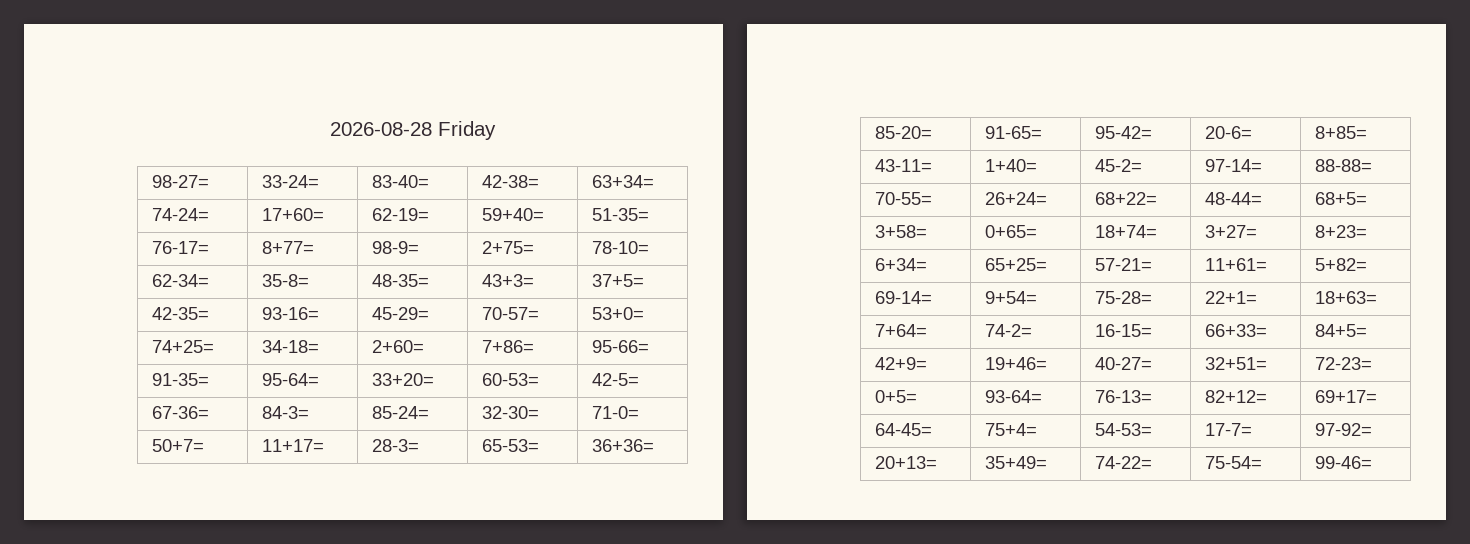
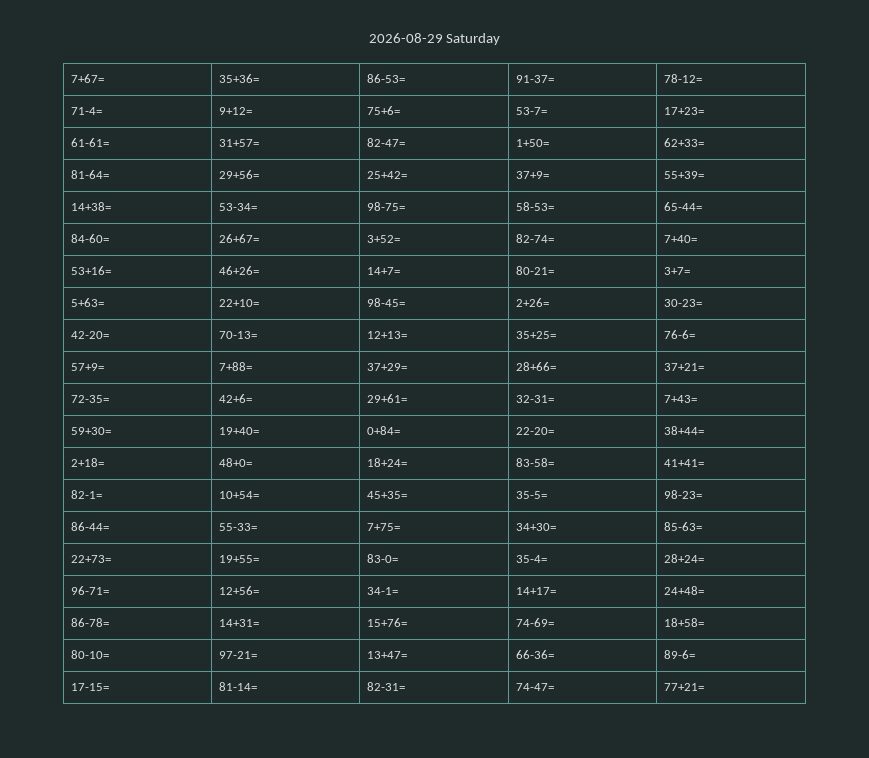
- 2026-08-28 Friday
- 98-27= | 33-24= | 83-40= | 42-38= | 63+34=
- 74-24= | 17+60= | 62-19= | 59+40= | 51-35=
- 76-17= | 8+77= | 98-9= | 2+75= | 78-10=
- 62-34= | 35-8= | 48-35= | 43+3= | 37+5=
- 42-35= | 93-16= | 45-29= | 70-57= | 53+0=
- 74+25= | 34-18= | 2+60= | 7+86= | 95-66=
- 91-35= | 95-64= | 33+20= | 60-53= | 42-5=
- 67-36= | 84-3= | 85-24= | 32-30= | 71-0=
- 50+7= | 11+17= | 28-3= | 65-53= | 36+36=
- 85-20= | 91-65= | 95-42= | 20-6= | 8+85=
- 43-11= | 1+40= | 45-2= | 97-14= | 88-88=
- 70-55= | 26+24= | 68+22= | 48-44= | 68+5=
- 3+58= | 0+65= | 18+74= | 3+27= | 8+23=
- 6+34= | 65+25= | 57-21= | 11+61= | 5+82=
- 69-14= | 9+54= | 75-28= | 22+1= | 18+63=
- 7+64= | 74-2= | 16-15= | 66+33= | 84+5=
- 42+9= | 19+46= | 40-27= | 32+51= | 72-23=
- 0+5= | 93-64= | 76-13= | 82+12= | 69+17=
- 64-45= | 75+4= | 54-53= | 17-7= | 97-92=
- 20+13= | 35+49= | 74-22= | 75-54= | 99-46=
+ 2026-08-29 Saturday
+ 7+67= | 35+36= | 86-53= | 91-37= | 78-12=
+ 71-4= | 9+12= | 75+6= | 53-7= | 17+23=
+ 61-61= | 31+57= | 82-47= | 1+50= | 62+33=
+ 81-64= | 29+56= | 25+42= | 37+9= | 55+39=
+ 14+38= | 53-34= | 98-75= | 58-53= | 65-44=
+ 84-60= | 26+67= | 3+52= | 82-74= | 7+40=
+ 53+16= | 46+26= | 14+7= | 80-21= | 3+7=
+ 5+63= | 22+10= | 98-45= | 2+26= | 30-23=
+ 42-20= | 70-13= | 12+13= | 35+25= | 76-6=
+ 57+9= | 7+88= | 37+29= | 28+66= | 37+21=
+ 72-35= | 42+6= | 29+61= | 32-31= | 7+43=
+ 59+30= | 19+40= | 0+84= | 22-20= | 38+44=
+ 2+18= | 48+0= | 18+24= | 83-58= | 41+41=
+ 82-1= | 10+54= | 45+35= | 35-5= | 98-23=
+ 86-44= | 55-33= | 7+75= | 34+30= | 85-63=
+ 22+73= | 19+55= | 83-0= | 35-4= | 28+24=
+ 96-71= | 12+56= | 34-1= | 14+17= | 24+48=
+ 86-78= | 14+31= | 15+76= | 74-69= | 18+58=
+ 80-10= | 97-21= | 13+47= | 66-36= | 89-6=
+ 17-15= | 81-14= | 82-31= | 74-47= | 77+21=

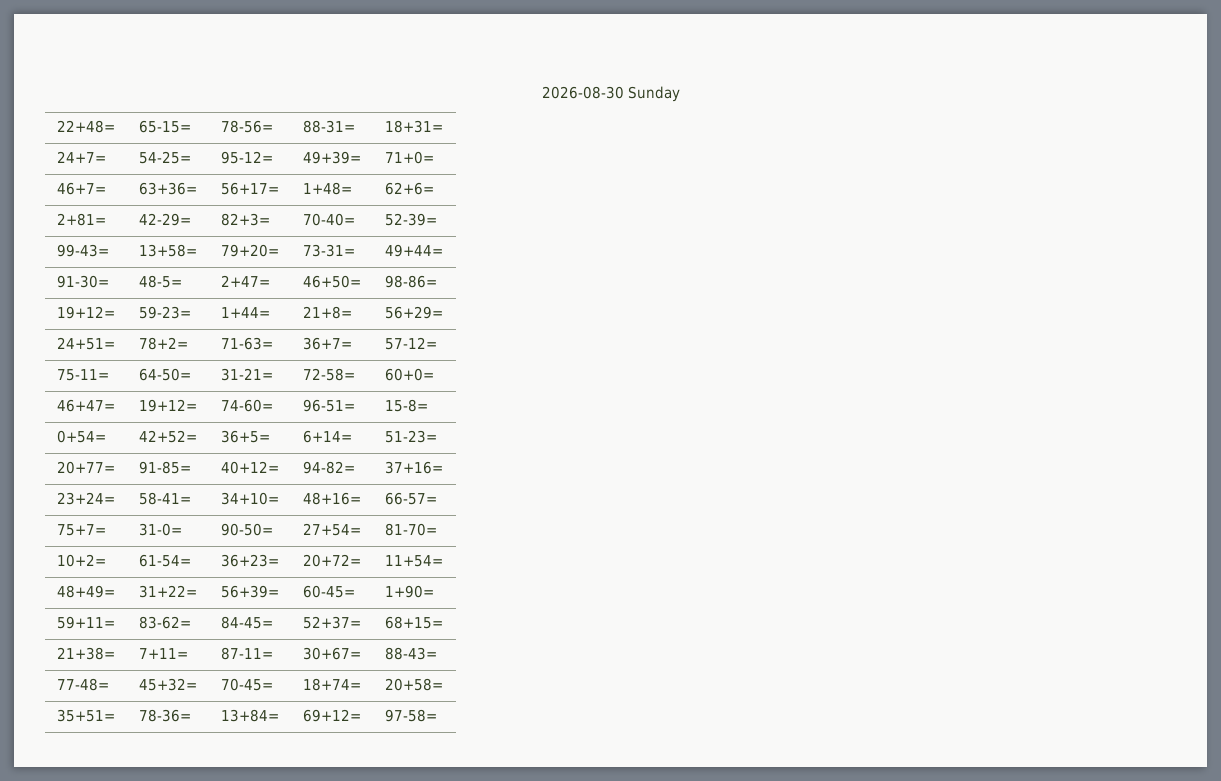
- 2026-08-29 Saturday
- 7+67= | 35+36= | 86-53= | 91-37= | 78-12=
- 71-4= | 9+12= | 75+6= | 53-7= | 17+23=
- 61-61= | 31+57= | 82-47= | 1+50= | 62+33=
- 81-64= | 29+56= | 25+42= | 37+9= | 55+39=
- 14+38= | 53-34= | 98-75= | 58-53= | 65-44=
- 84-60= | 26+67= | 3+52= | 82-74= | 7+40=
- 53+16= | 46+26= | 14+7= | 80-21= | 3+7=
- 5+63= | 22+10= | 98-45= | 2+26= | 30-23=
- 42-20= | 70-13= | 12+13= | 35+25= | 76-6=
- 57+9= | 7+88= | 37+29= | 28+66= | 37+21=
- 72-35= | 42+6= | 29+61= | 32-31= | 7+43=
- 59+30= | 19+40= | 0+84= | 22-20= | 38+44=
- 2+18= | 48+0= | 18+24= | 83-58= | 41+41=
- 82-1= | 10+54= | 45+35= | 35-5= | 98-23=
- 86-44= | 55-33= | 7+75= | 34+30= | 85-63=
- 22+73= | 19+55= | 83-0= | 35-4= | 28+24=
- 96-71= | 12+56= | 34-1= | 14+17= | 24+48=
- 86-78= | 14+31= | 15+76= | 74-69= | 18+58=
- 80-10= | 97-21= | 13+47= | 66-36= | 89-6=
- 17-15= | 81-14= | 82-31= | 74-47= | 77+21=
+ 2026-08-30 Sunday
+ 22+48= | 65-15= | 78-56= | 88-31= | 18+31=
+ 24+7= | 54-25= | 95-12= | 49+39= | 71+0=
+ 46+7= | 63+36= | 56+17= | 1+48= | 62+6=
+ 2+81= | 42-29= | 82+3= | 70-40= | 52-39=
+ 99-43= | 13+58= | 79+20= | 73-31= | 49+44=
+ 91-30= | 48-5= | 2+47= | 46+50= | 98-86=
+ 19+12= | 59-23= | 1+44= | 21+8= | 56+29=
+ 24+51= | 78+2= | 71-63= | 36+7= | 57-12=
+ 75-11= | 64-50= | 31-21= | 72-58= | 60+0=
+ 46+47= | 19+12= | 74-60= | 96-51= | 15-8=
+ 0+54= | 42+52= | 36+5= | 6+14= | 51-23=
+ 20+77= | 91-85= | 40+12= | 94-82= | 37+16=
+ 23+24= | 58-41= | 34+10= | 48+16= | 66-57=
+ 75+7= | 31-0= | 90-50= | 27+54= | 81-70=
+ 10+2= | 61-54= | 36+23= | 20+72= | 11+54=
+ 48+49= | 31+22= | 56+39= | 60-45= | 1+90=
+ 59+11= | 83-62= | 84-45= | 52+37= | 68+15=
+ 21+38= | 7+11= | 87-11= | 30+67= | 88-43=
+ 77-48= | 45+32= | 70-45= | 18+74= | 20+58=
+ 35+51= | 78-36= | 13+84= | 69+12= | 97-58=

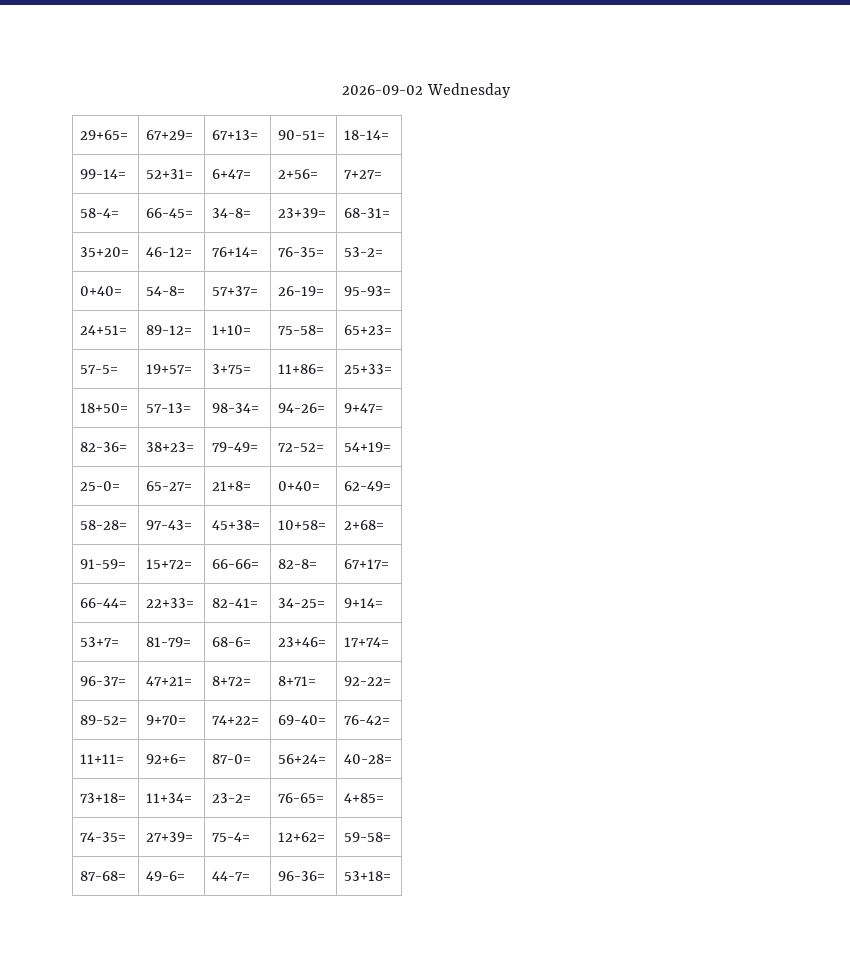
- 2026-08-30 Sunday
- 22+48= | 65-15= | 78-56= | 88-31= | 18+31=
- 24+7= | 54-25= | 95-12= | 49+39= | 71+0=
- 46+7= | 63+36= | 56+17= | 1+48= | 62+6=
- 2+81= | 42-29= | 82+3= | 70-40= | 52-39=
- 99-43= | 13+58= | 79+20= | 73-31= | 49+44=
- 91-30= | 48-5= | 2+47= | 46+50= | 98-86=
- 19+12= | 59-23= | 1+44= | 21+8= | 56+29=
- 24+51= | 78+2= | 71-63= | 36+7= | 57-12=
- 75-11= | 64-50= | 31-21= | 72-58= | 60+0=
- 46+47= | 19+12= | 74-60= | 96-51= | 15-8=
- 0+54= | 42+52= | 36+5= | 6+14= | 51-23=
- 20+77= | 91-85= | 40+12= | 94-82= | 37+16=
- 23+24= | 58-41= | 34+10= | 48+16= | 66-57=
- 75+7= | 31-0= | 90-50= | 27+54= | 81-70=
- 10+2= | 61-54= | 36+23= | 20+72= | 11+54=
- 48+49= | 31+22= | 56+39= | 60-45= | 1+90=
- 59+11= | 83-62= | 84-45= | 52+37= | 68+15=
- 21+38= | 7+11= | 87-11= | 30+67= | 88-43=
- 77-48= | 45+32= | 70-45= | 18+74= | 20+58=
- 35+51= | 78-36= | 13+84= | 69+12= | 97-58=
+ 2026-09-02 Wednesday
+ 29+65= | 67+29= | 67+13= | 90-51= | 18-14=
+ 99-14= | 52+31= | 6+47= | 2+56= | 7+27=
+ 58-4= | 66-45= | 34-8= | 23+39= | 68-31=
+ 35+20= | 46-12= | 76+14= | 76-35= | 53-2=
+ 0+40= | 54-8= | 57+37= | 26-19= | 95-93=
+ 24+51= | 89-12= | 1+10= | 75-58= | 65+23=
+ 57-5= | 19+57= | 3+75= | 11+86= | 25+33=
+ 18+50= | 57-13= | 98-34= | 94-26= | 9+47=
+ 82-36= | 38+23= | 79-49= | 72-52= | 54+19=
+ 25-0= | 65-27= | 21+8= | 0+40= | 62-49=
+ 58-28= | 97-43= | 45+38= | 10+58= | 2+68=
+ 91-59= | 15+72= | 66-66= | 82-8= | 67+17=
+ 66-44= | 22+33= | 82-41= | 34-25= | 9+14=
+ 53+7= | 81-79= | 68-6= | 23+46= | 17+74=
+ 96-37= | 47+21= | 8+72= | 8+71= | 92-22=
+ 89-52= | 9+70= | 74+22= | 69-40= | 76-42=
+ 11+11= | 92+6= | 87-0= | 56+24= | 40-28=
+ 73+18= | 11+34= | 23-2= | 76-65= | 4+85=
+ 74-35= | 27+39= | 75-4= | 12+62= | 59-58=
+ 87-68= | 49-6= | 44-7= | 96-36= | 53+18=

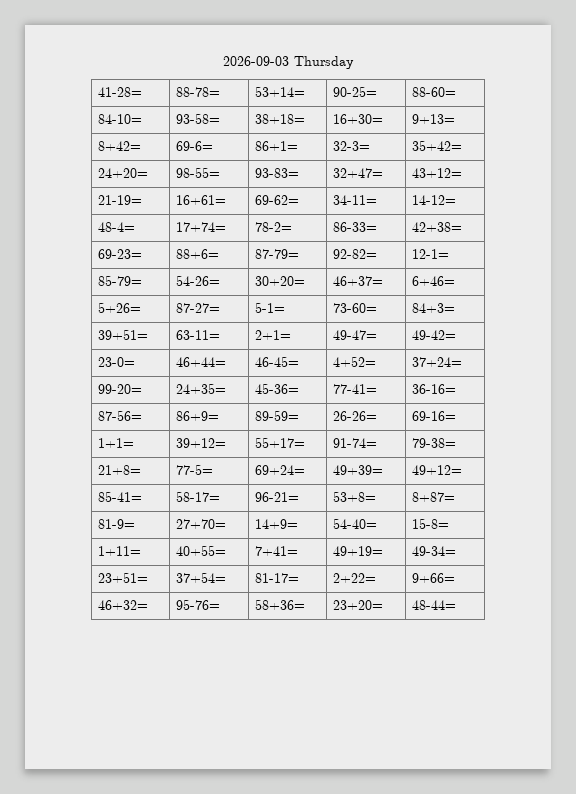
- 2026-09-02 Wednesday
- 29+65= | 67+29= | 67+13= | 90-51= | 18-14=
- 99-14= | 52+31= | 6+47= | 2+56= | 7+27=
- 58-4= | 66-45= | 34-8= | 23+39= | 68-31=
- 35+20= | 46-12= | 76+14= | 76-35= | 53-2=
- 0+40= | 54-8= | 57+37= | 26-19= | 95-93=
- 24+51= | 89-12= | 1+10= | 75-58= | 65+23=
- 57-5= | 19+57= | 3+75= | 11+86= | 25+33=
- 18+50= | 57-13= | 98-34= | 94-26= | 9+47=
- 82-36= | 38+23= | 79-49= | 72-52= | 54+19=
- 25-0= | 65-27= | 21+8= | 0+40= | 62-49=
- 58-28= | 97-43= | 45+38= | 10+58= | 2+68=
- 91-59= | 15+72= | 66-66= | 82-8= | 67+17=
- 66-44= | 22+33= | 82-41= | 34-25= | 9+14=
- 53+7= | 81-79= | 68-6= | 23+46= | 17+74=
- 96-37= | 47+21= | 8+72= | 8+71= | 92-22=
- 89-52= | 9+70= | 74+22= | 69-40= | 76-42=
- 11+11= | 92+6= | 87-0= | 56+24= | 40-28=
- 73+18= | 11+34= | 23-2= | 76-65= | 4+85=
- 74-35= | 27+39= | 75-4= | 12+62= | 59-58=
- 87-68= | 49-6= | 44-7= | 96-36= | 53+18=
+ 2026-09-03 Thursday
+ 41-28= | 88-78= | 53+14= | 90-25= | 88-60=
+ 84-10= | 93-58= | 38+18= | 16+30= | 9+13=
+ 8+42= | 69-6= | 86+1= | 32-3= | 35+42=
+ 24+20= | 98-55= | 93-83= | 32+47= | 43+12=
+ 21-19= | 16+61= | 69-62= | 34-11= | 14-12=
+ 48-4= | 17+74= | 78-2= | 86-33= | 42+38=
+ 69-23= | 88+6= | 87-79= | 92-82= | 12-1=
+ 85-79= | 54-26= | 30+20= | 46+37= | 6+46=
+ 5+26= | 87-27= | 5-1= | 73-60= | 84+3=
+ 39+51= | 63-11= | 2+1= | 49-47= | 49-42=
+ 23-0= | 46+44= | 46-45= | 4+52= | 37+24=
+ 99-20= | 24+35= | 45-36= | 77-41= | 36-16=
+ 87-56= | 86+9= | 89-59= | 26-26= | 69-16=
+ 1+1= | 39+12= | 55+17= | 91-74= | 79-38=
+ 21+8= | 77-5= | 69+24= | 49+39= | 49+12=
+ 85-41= | 58-17= | 96-21= | 53+8= | 8+87=
+ 81-9= | 27+70= | 14+9= | 54-40= | 15-8=
+ 1+11= | 40+55= | 7+41= | 49+19= | 49-34=
+ 23+51= | 37+54= | 81-17= | 2+22= | 9+66=
+ 46+32= | 95-76= | 58+36= | 23+20= | 48-44=

